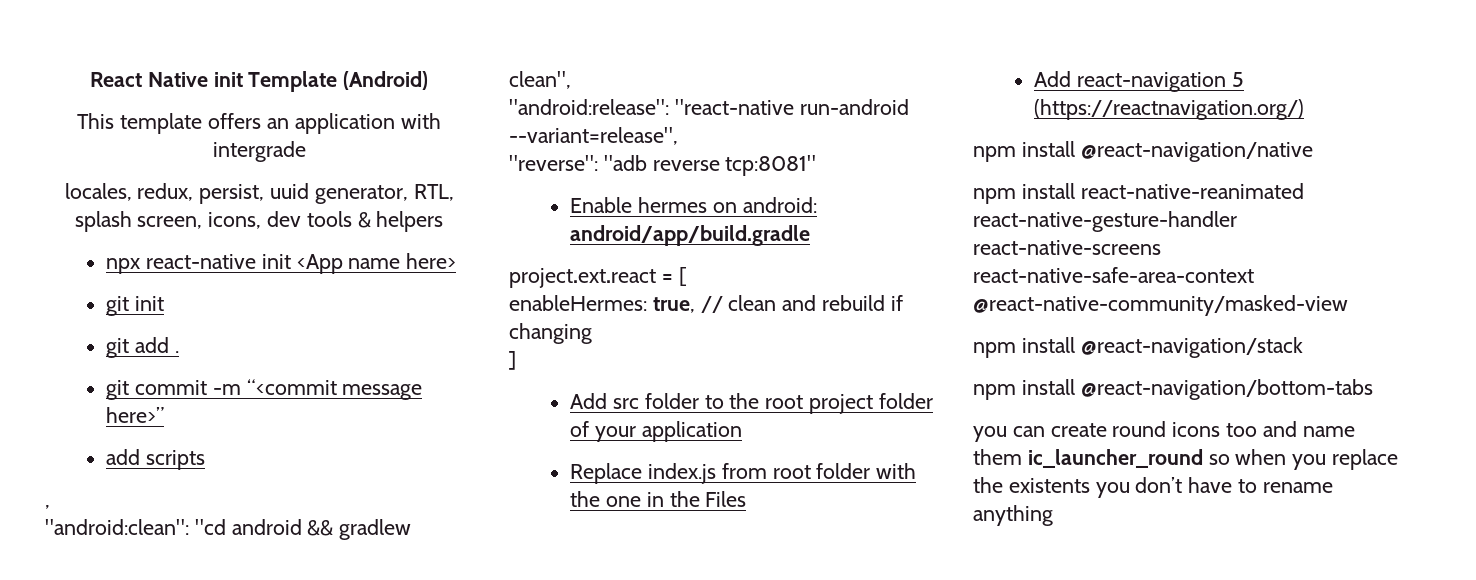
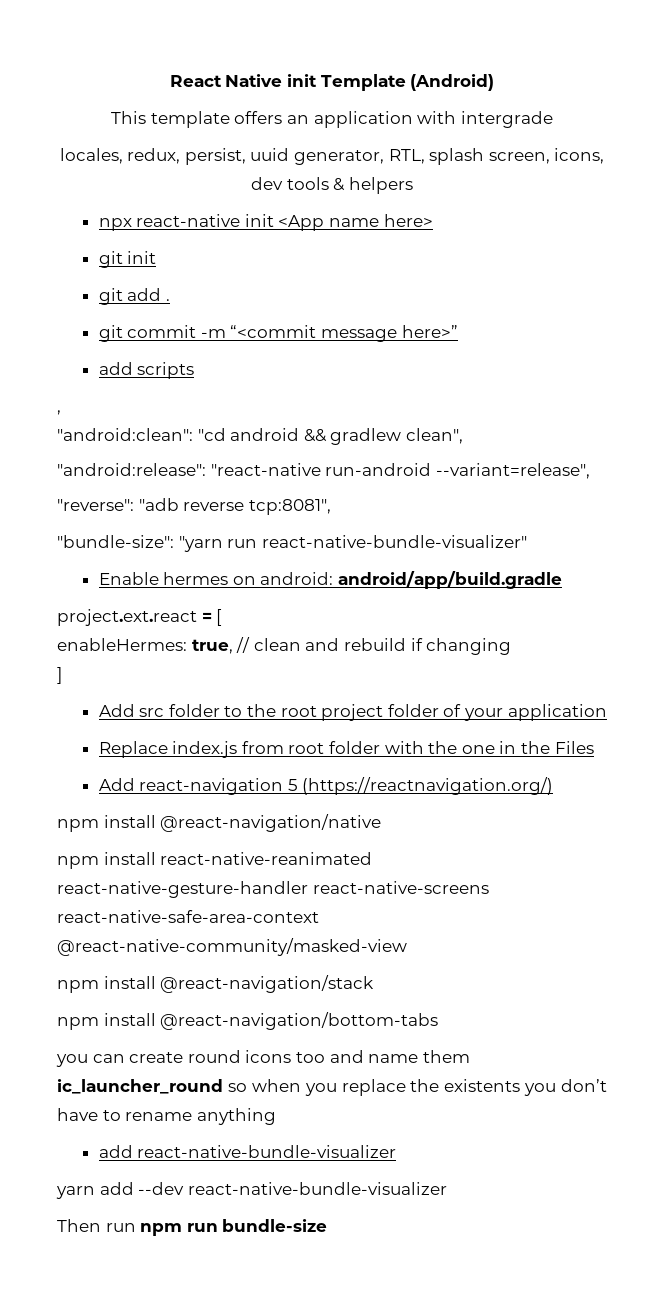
- "reverse": "adb reverse tcp:8081"
+ "reverse": "adb reverse tcp:8081",
+ "bundle-size": "yarn run react-native-bundle-visualizer"
+ add react-native-bundle-visualizer
+ yarn add --dev react-native-bundle-visualizer
+ Then run npm run bundle-size

